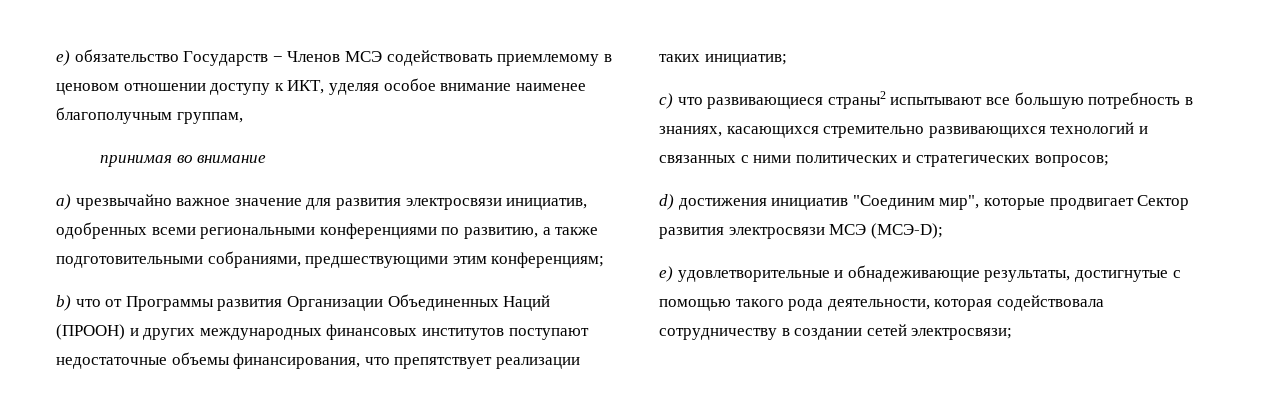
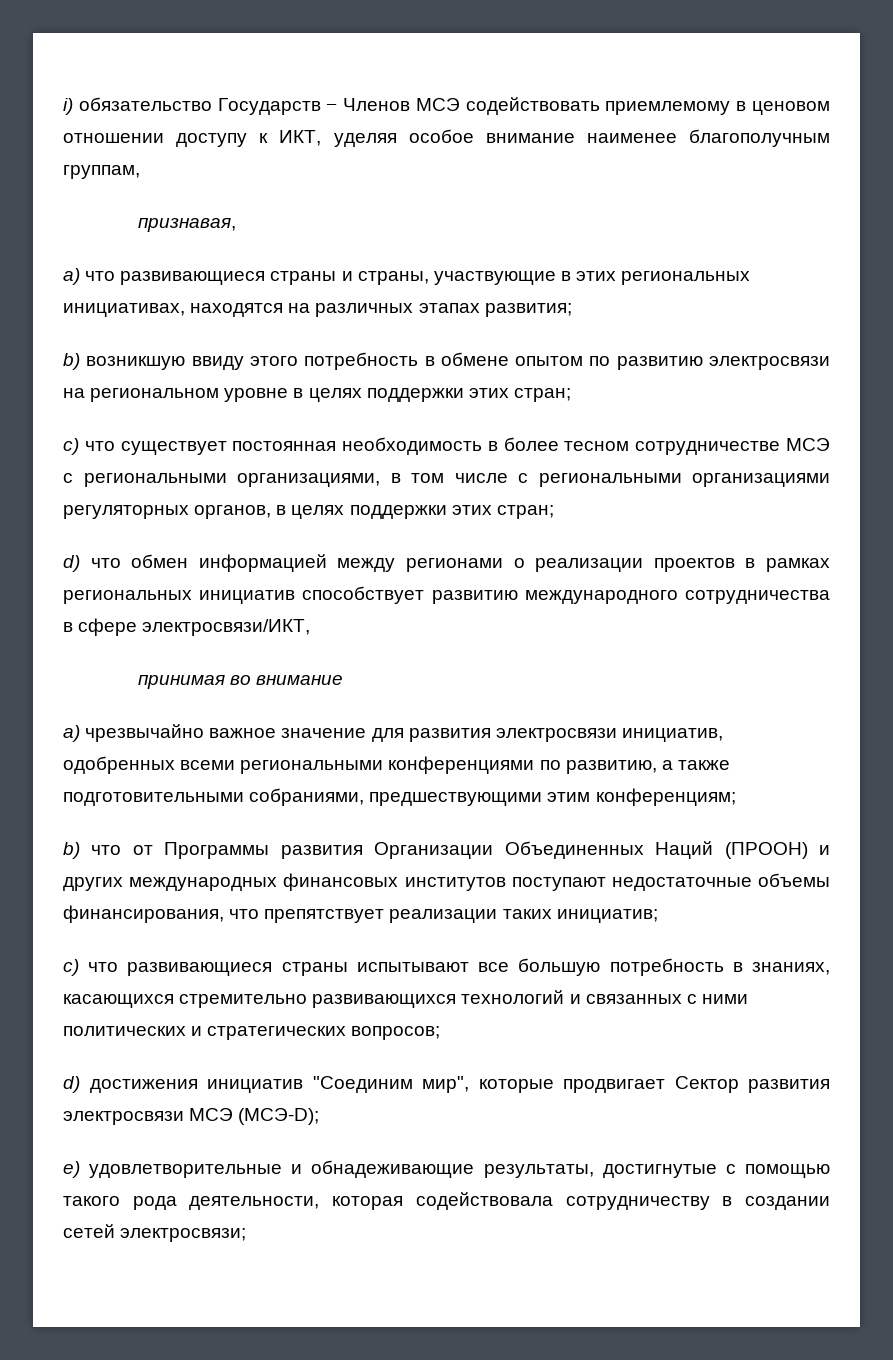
- e) обязательство Государств − Членов МСЭ содействовать приемлемому в ценовом отношении доступу к ИКТ, уделяя особое внимание наименее благополучным группам,
+ i) обязательство Государств − Членов МСЭ содействовать приемлемому в ценовом отношении доступу к ИКТ, уделяя особое внимание наименее благополучным группам,
+ признавая,
+ а) что развивающиеся страны и страны, участвующие в этих региональных инициативах, находятся на различных этапах развития;
+ b) возникшую ввиду этого потребность в обмене опытом по развитию электросвязи на региональном уровне в целях поддержки этих стран;
+ с) что существует постоянная необходимость в более тесном сотрудничестве МСЭ с региональными организациями, в том числе с региональными организациями регуляторных органов, в целях поддержки этих стран;
+ d) что обмен информацией между регионами о реализации проектов в рамках региональных инициатив способствует развитию международного сотрудничества в сфере электросвязи/ИКТ,
- с) что развивающиеся страны2 испытывают все большую потребность в знаниях, касающихся стремительно развивающихся технологий и связанных с ними политических и стратегических вопросов;
+ с) что развивающиеся страны испытывают все большую потребность в знаниях, касающихся стремительно развивающихся технологий и связанных с ними политических и стратегических вопросов;

